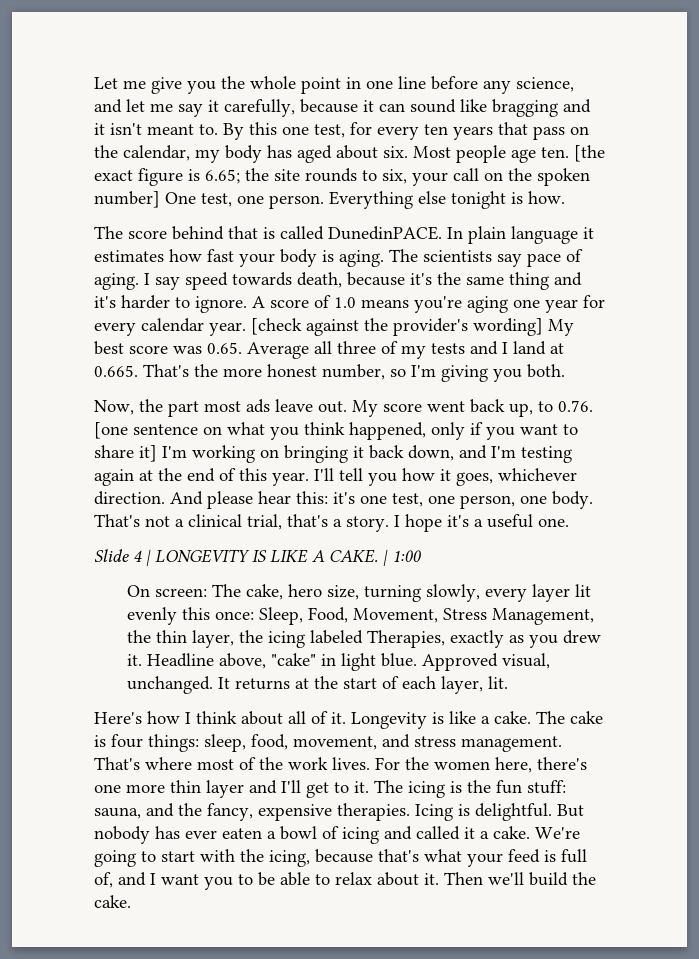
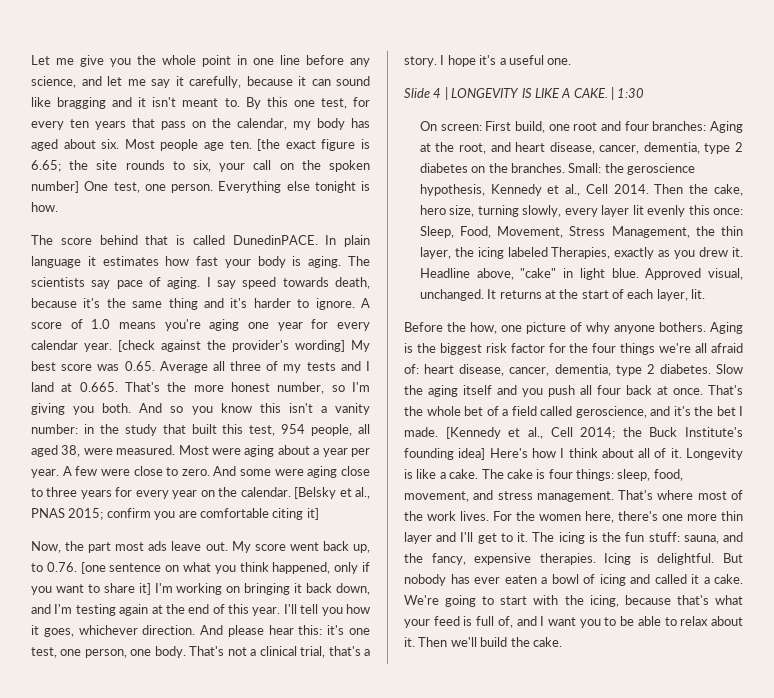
+ And so you know this isn't a vanity number: in the study that built this test, 954 people, all aged 38, were measured. Most were aging about a year per year. A few were close to zero. And some were aging close to three years for every year on the calendar. [Belsky et al., PNAS 2015; confirm you are comfortable citing it]
- | 1:00
+ | 1:30
- On screen: The cake, hero size, turning slowly, every layer lit evenly this once: Sleep, Food, Movement, Stress Management, the thin layer, the icing labeled Therapies, exactly as you drew it.
+ On screen: First build, one root and four branches: Aging at the root, and heart disease, cancer, dementia, type 2 diabetes on the branches. Small: the geroscience hypothesis, Kennedy et al., Cell 2014. Then the cake, hero size, turning slowly, every layer lit evenly this once: Sleep, Food, Movement, Stress Management, the thin layer, the icing labeled Therapies, exactly as you drew it.
- Here's how I think about all of it.
+ Before the how, one picture of why anyone bothers. Aging is the biggest risk factor for the four things we're all afraid of: heart disease, cancer, dementia, type 2 diabetes. Slow the aging itself and you push all four back at once. That's the whole bet of a field called geroscience, and it's the bet I made. [Kennedy et al., Cell 2014; the Buck Institute's founding idea] Here's how I think about all of it.

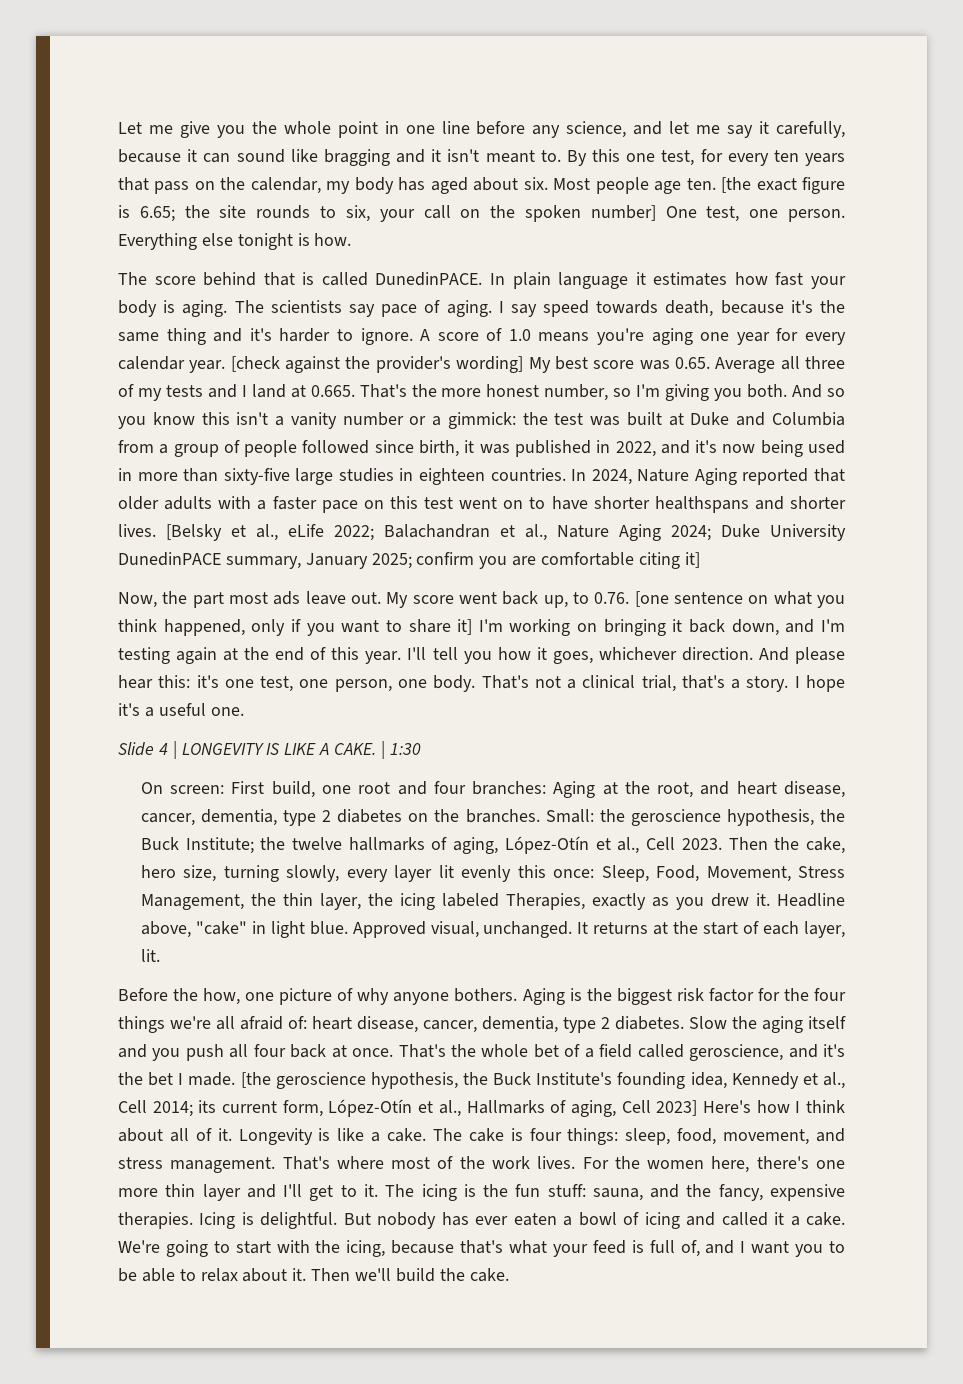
- And so you know this isn't a vanity number: in the study that built this test, 954 people, all aged 38, were measured. Most were aging about a year per year. A few were close to zero. And some were aging close to three years for every year on the calendar. [Belsky et al., PNAS 2015; confirm you are comfortable citing it]
+ And so you know this isn't a vanity number or a gimmick: the test was built at Duke and Columbia from a group of people followed since birth, it was published in 2022, and it's now being used in more than sixty-five large studies in eighteen countries. In 2024, Nature Aging reported that older adults with a faster pace on this test went on to have shorter healthspans and shorter lives. [Belsky et al., eLife 2022; Balachandran et al., Nature Aging 2024; Duke University DunedinPACE summary, January 2025; confirm you are comfortable citing it]
- Small: the geroscience hypothesis, Kennedy et al., Cell 2014.
+ Small: the geroscience hypothesis, the Buck Institute; the twelve hallmarks of aging, López-Otín et al., Cell 2023.
- [Kennedy et al., Cell 2014; the Buck Institute's founding idea] Here's how I think about all of it.
+ [the geroscience hypothesis, the Buck Institute's founding idea, Kennedy et al., Cell 2014; its current form, López-Otín et al., Hallmarks of aging, Cell 2023] Here's how I think about all of it.

